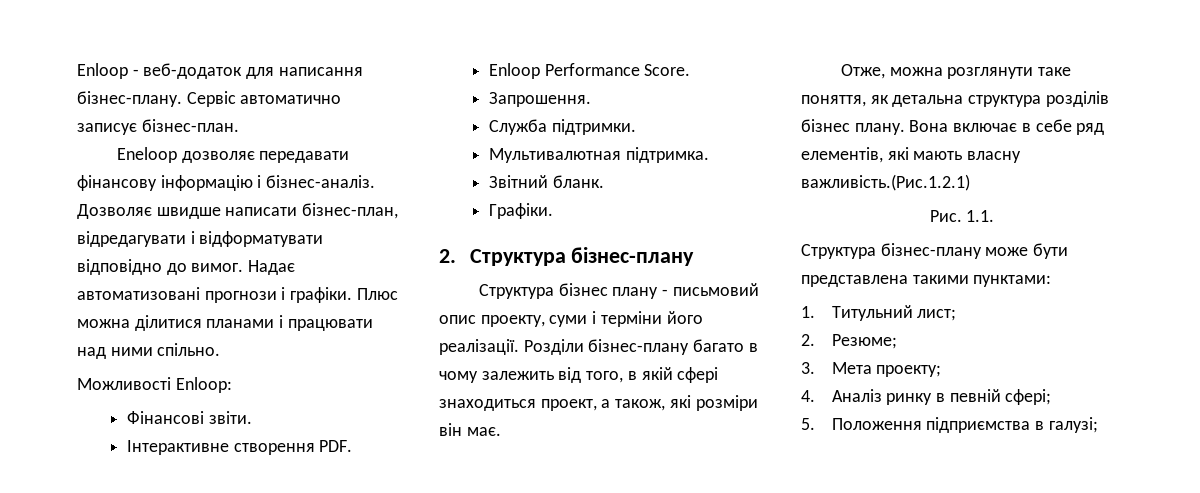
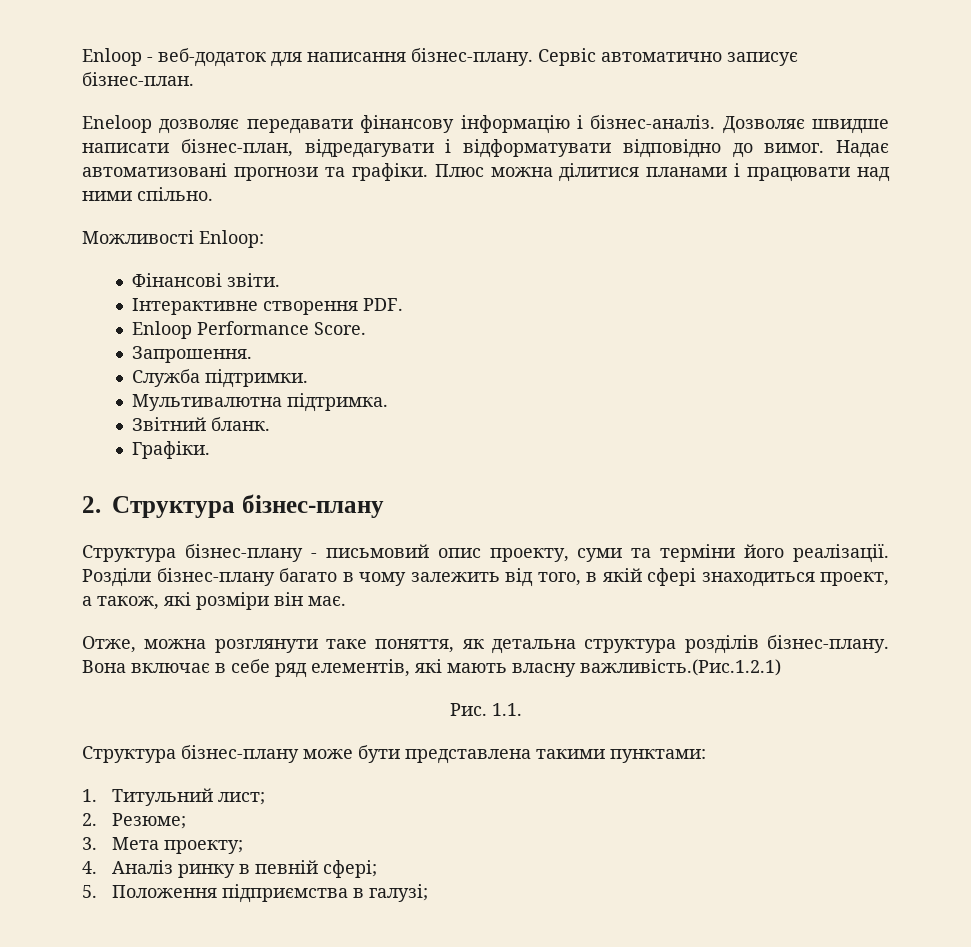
- Надає автоматизовані прогнози і графіки.
+ Надає автоматизовані прогнози та графіки.
- Мультивалютная підтримка.
+ Мультивалютна підтримка.
- Структура бізнес плану - письмовий опис проекту, суми і терміни його реалізації.
+ Структура бізнес-плану - письмовий опис проекту, суми та терміни його реалізації.
- Отже, можна розглянути таке поняття, як детальна структура розділів бізнес плану.
+ Отже, можна розглянути таке поняття, як детальна структура розділів бізнес-плану.

